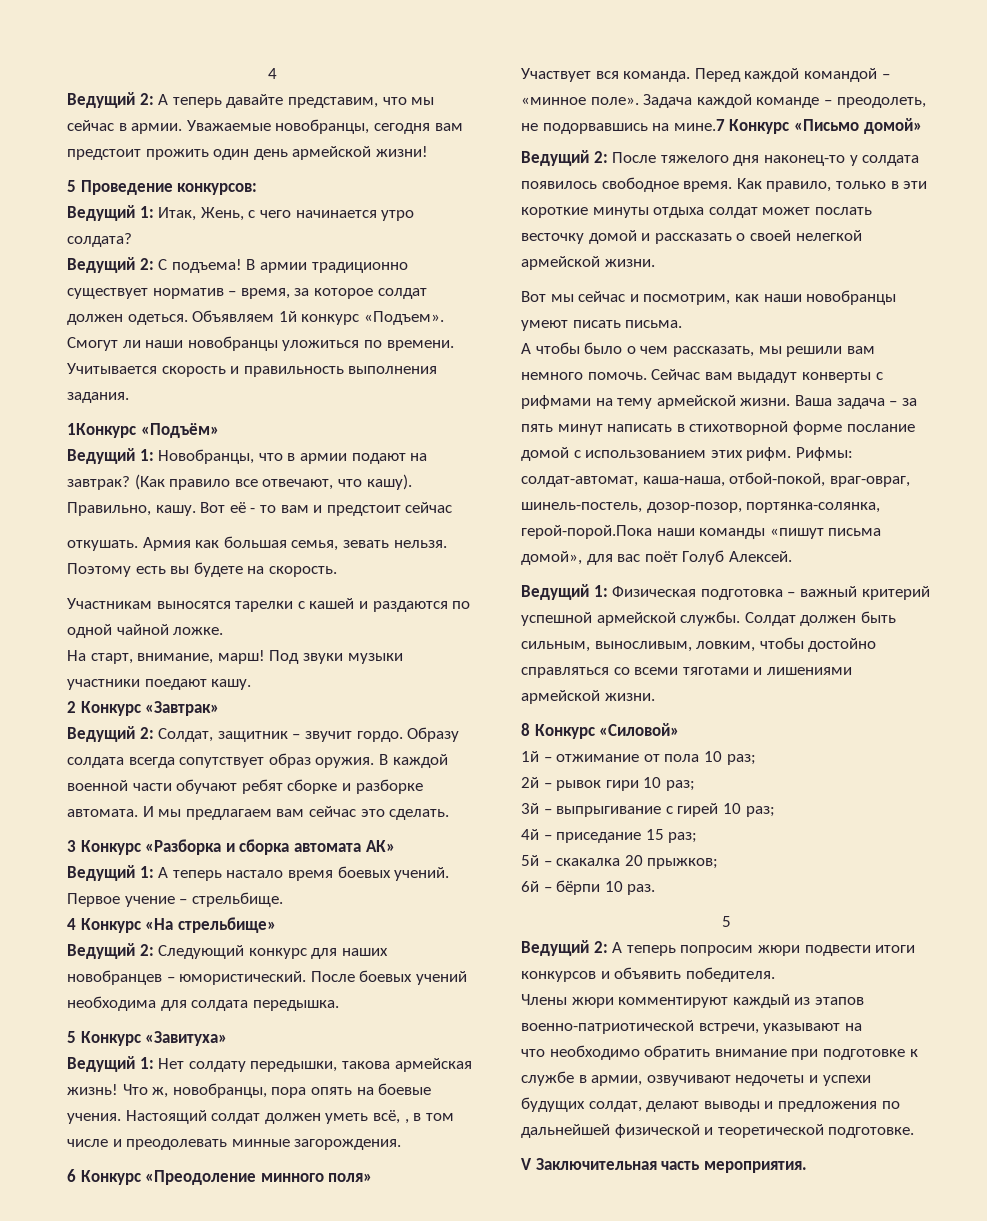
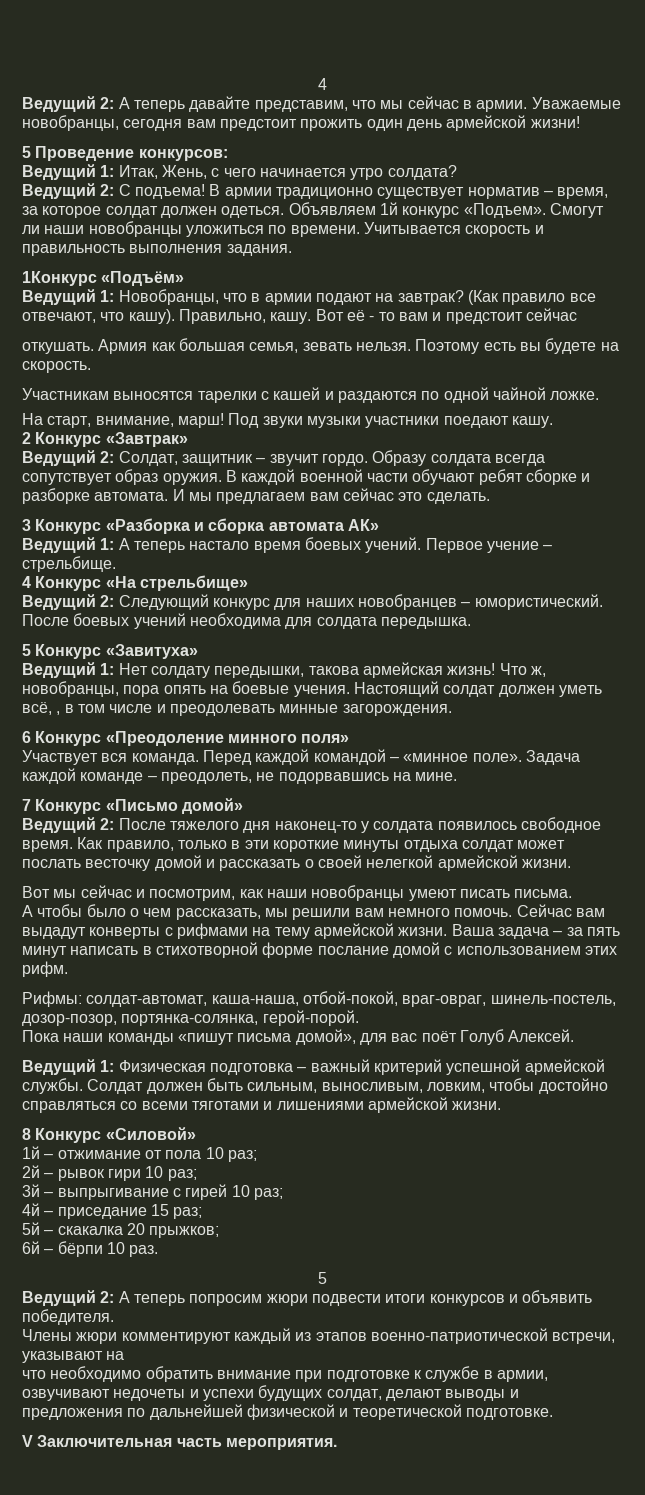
- Задача каждой команде – преодолеть, не подорвавшись на мине.7 Конкурс «Письмо домой»
+ Задача каждой команде – преодолеть, не подорвавшись на мине.
+ 7 Конкурс «Письмо домой»
- Ваша задача – за пять минут написать в стихотворной форме послание домой с использованием этих рифм. Рифмы: солдат-автомат, каша-наша, отбой-покой, враг-овраг, шинель-постель, дозор-позор, портянка-солянка, герой-порой.Пока наши команды «пишут письма домой», для вас поёт Голуб Алексей.
+ Ваша задача – за пять минут написать в стихотворной форме послание домой с использованием этих рифм.
+ Рифмы: солдат-автомат, каша-наша, отбой-покой, враг-овраг, шинель-постель, дозор-позор, портянка-солянка, герой-порой.
+ Пока наши команды «пишут письма домой», для вас поёт Голуб Алексей.

